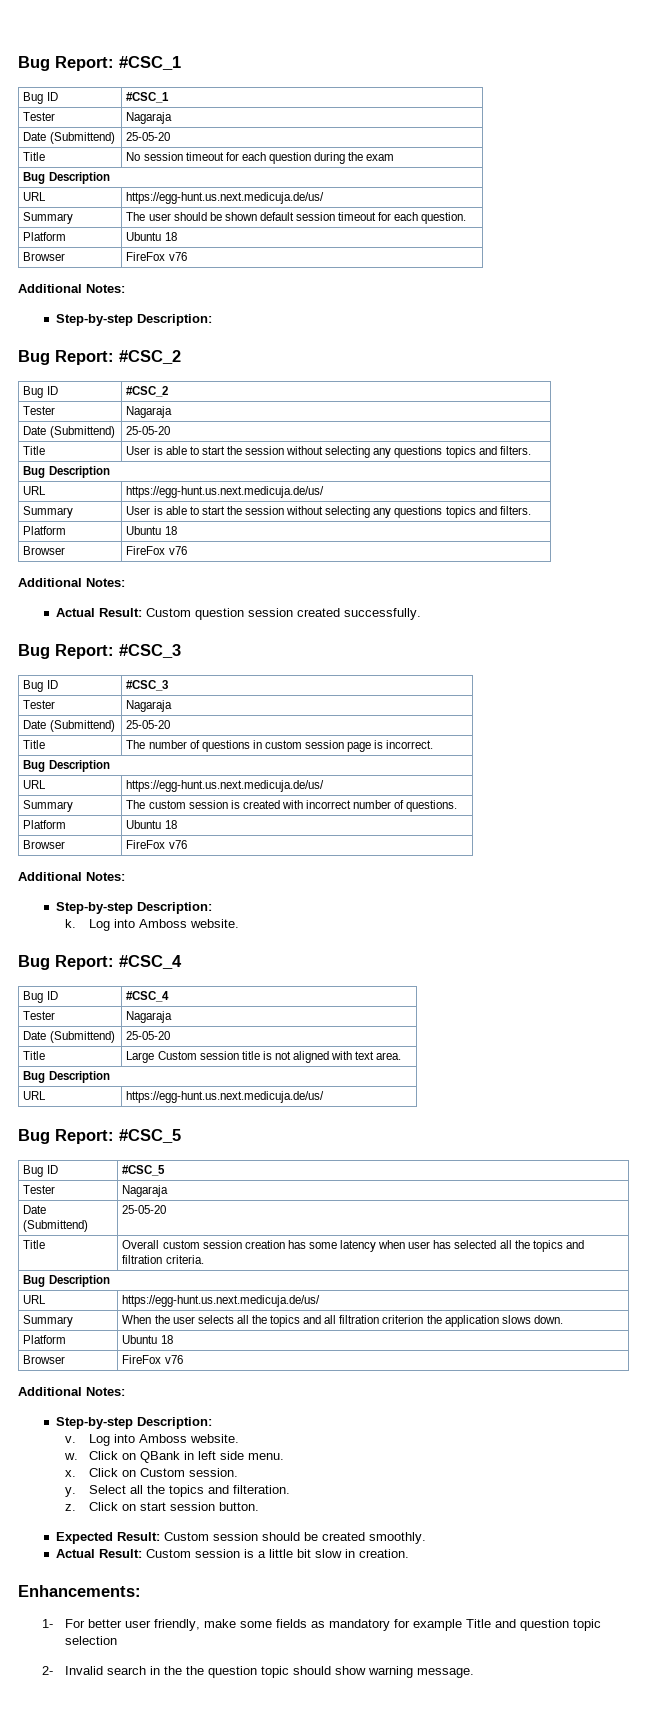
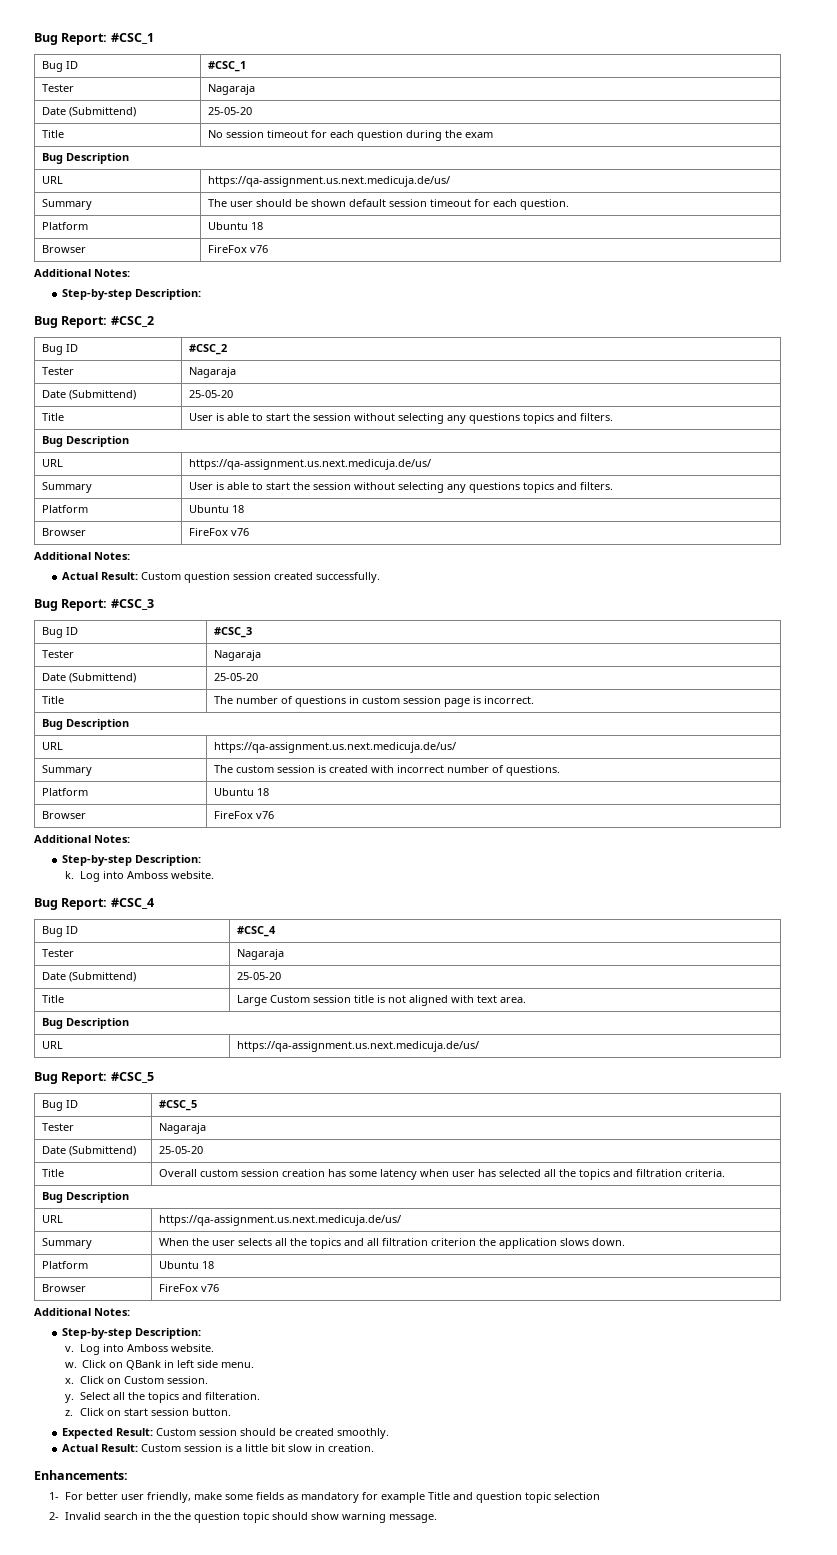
  Title | No session timeout for each question during the exam
  Bug Description
- URL | https://egg-hunt.us.next.medicuja.de/us/
+ URL | https://qa-assignment.us.next.medicuja.de/us/
  Title | User is able to start the session without selecting any questions topics and filters.
  Bug Description
- URL | https://egg-hunt.us.next.medicuja.de/us/
+ URL | https://qa-assignment.us.next.medicuja.de/us/
  Title | The number of questions in custom session page is incorrect.
  Bug Description
- URL | https://egg-hunt.us.next.medicuja.de/us/
+ URL | https://qa-assignment.us.next.medicuja.de/us/
  Title | Large Custom session title is not aligned with text area.
  Bug Description
- URL | https://egg-hunt.us.next.medicuja.de/us/
+ URL | https://qa-assignment.us.next.medicuja.de/us/
  Title | Overall custom session creation has some latency when user has selected all the topics and filtration criteria.
  Bug Description
- URL | https://egg-hunt.us.next.medicuja.de/us/
+ URL | https://qa-assignment.us.next.medicuja.de/us/

